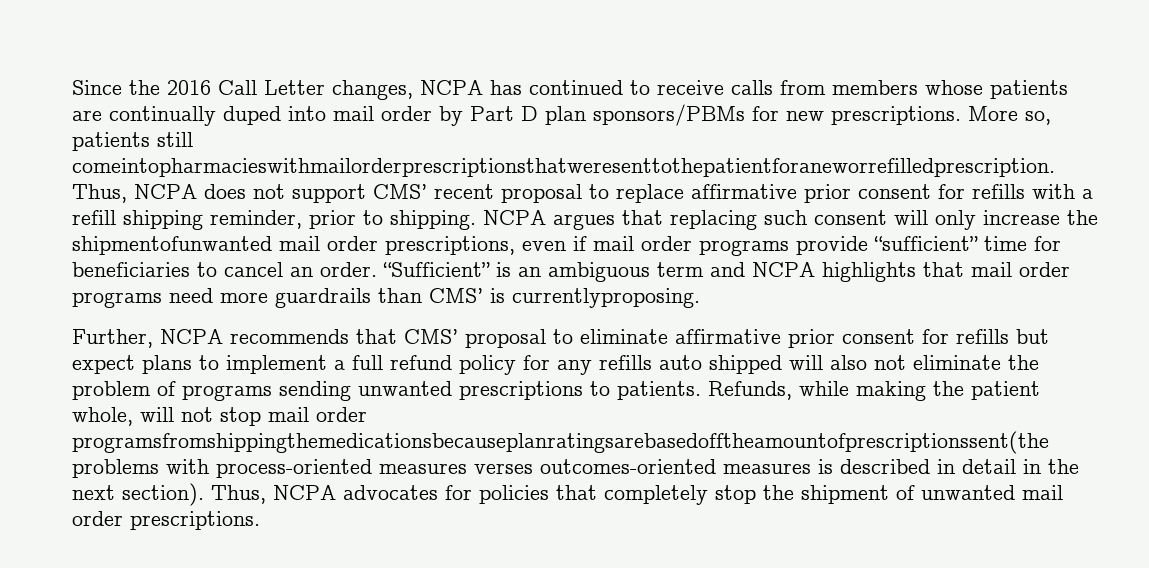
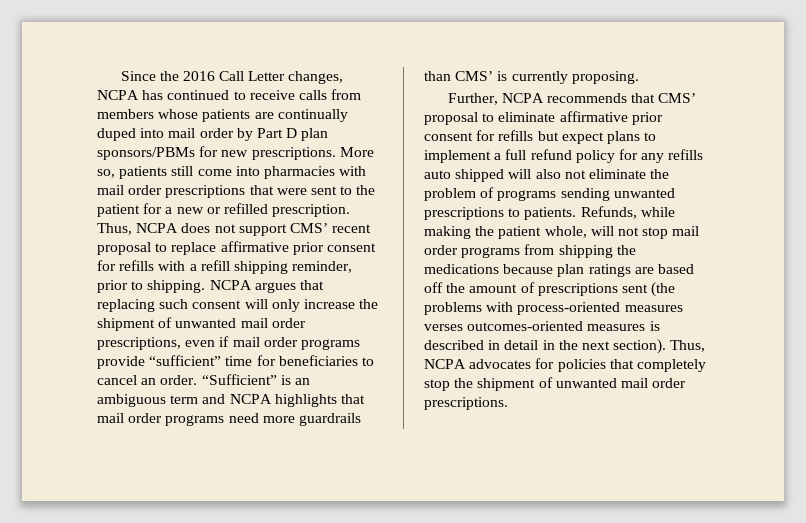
- More so, patients still comeintopharmacieswithmailorderprescriptionsthatweresenttothepatientforaneworrefilledprescription.
+ More so, patients still come into pharmacies with mail order prescriptions that were sent to the patient for a new or refilled prescription.
- NCPA argues that replacing such consent will only increase the shipmentofunwanted mail order prescriptions, even if mail order programs provide “sufficient” time for beneficiaries to cancel an order.
+ NCPA argues that replacing such consent will only increase the shipment of unwanted mail order prescriptions, even if mail order programs provide “sufficient” time for beneficiaries to cancel an order.
- “Sufficient” is an ambiguous term and NCPA highlights that mail order programs need more guardrails than CMS’ is currentlyproposing.
+ “Sufficient” is an ambiguous term and NCPA highlights that mail order programs need more guardrails than CMS’ is currently proposing.
- Refunds, while making the patient whole, will not stop mail order programsfromshippingthemedicationsbecauseplanratingsarebasedofftheamountofprescriptionssent(the problems with process-oriented measures verses outcomes-oriented measures is described in detail in the next section).
+ Refunds, while making the patient whole, will not stop mail order programs from shipping the medications because plan ratings are based off the amount of prescriptions sent (the problems with process-oriented measures verses outcomes-oriented measures is described in detail in the next section).

